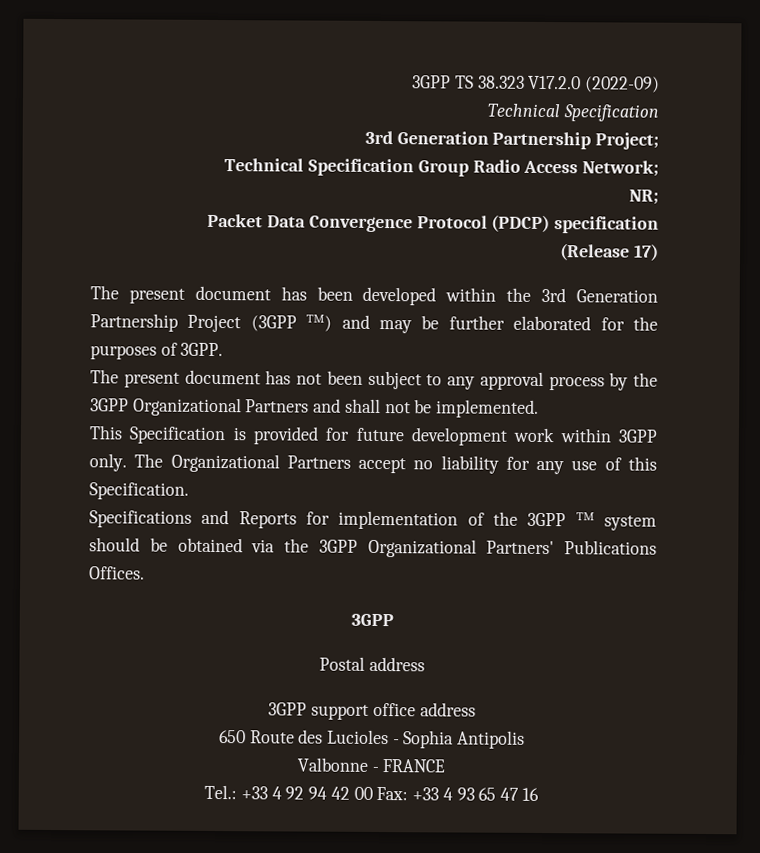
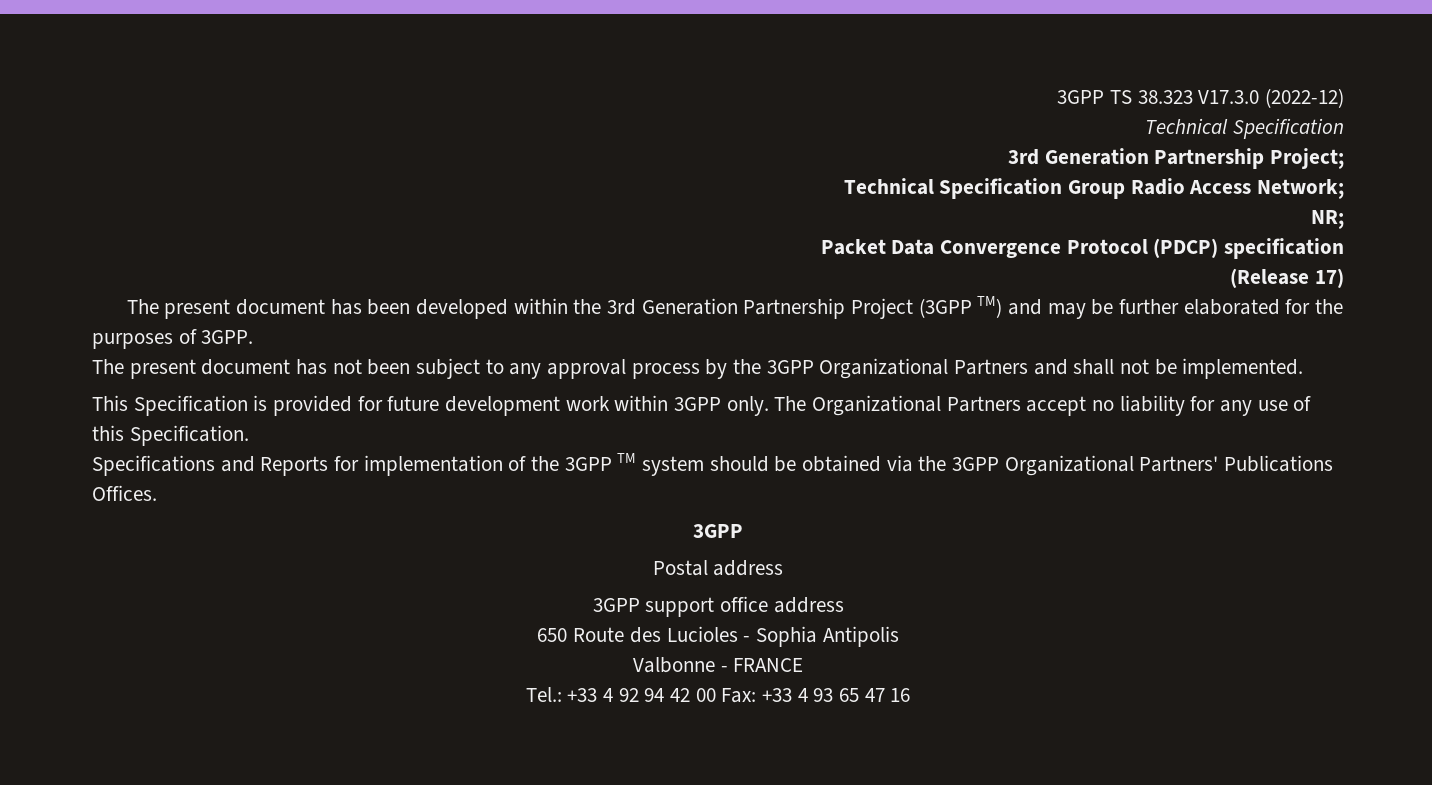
- 3GPP TS 38.323 V17.2.0 (2022-09)
+ 3GPP TS 38.323 V17.3.0 (2022-12)

